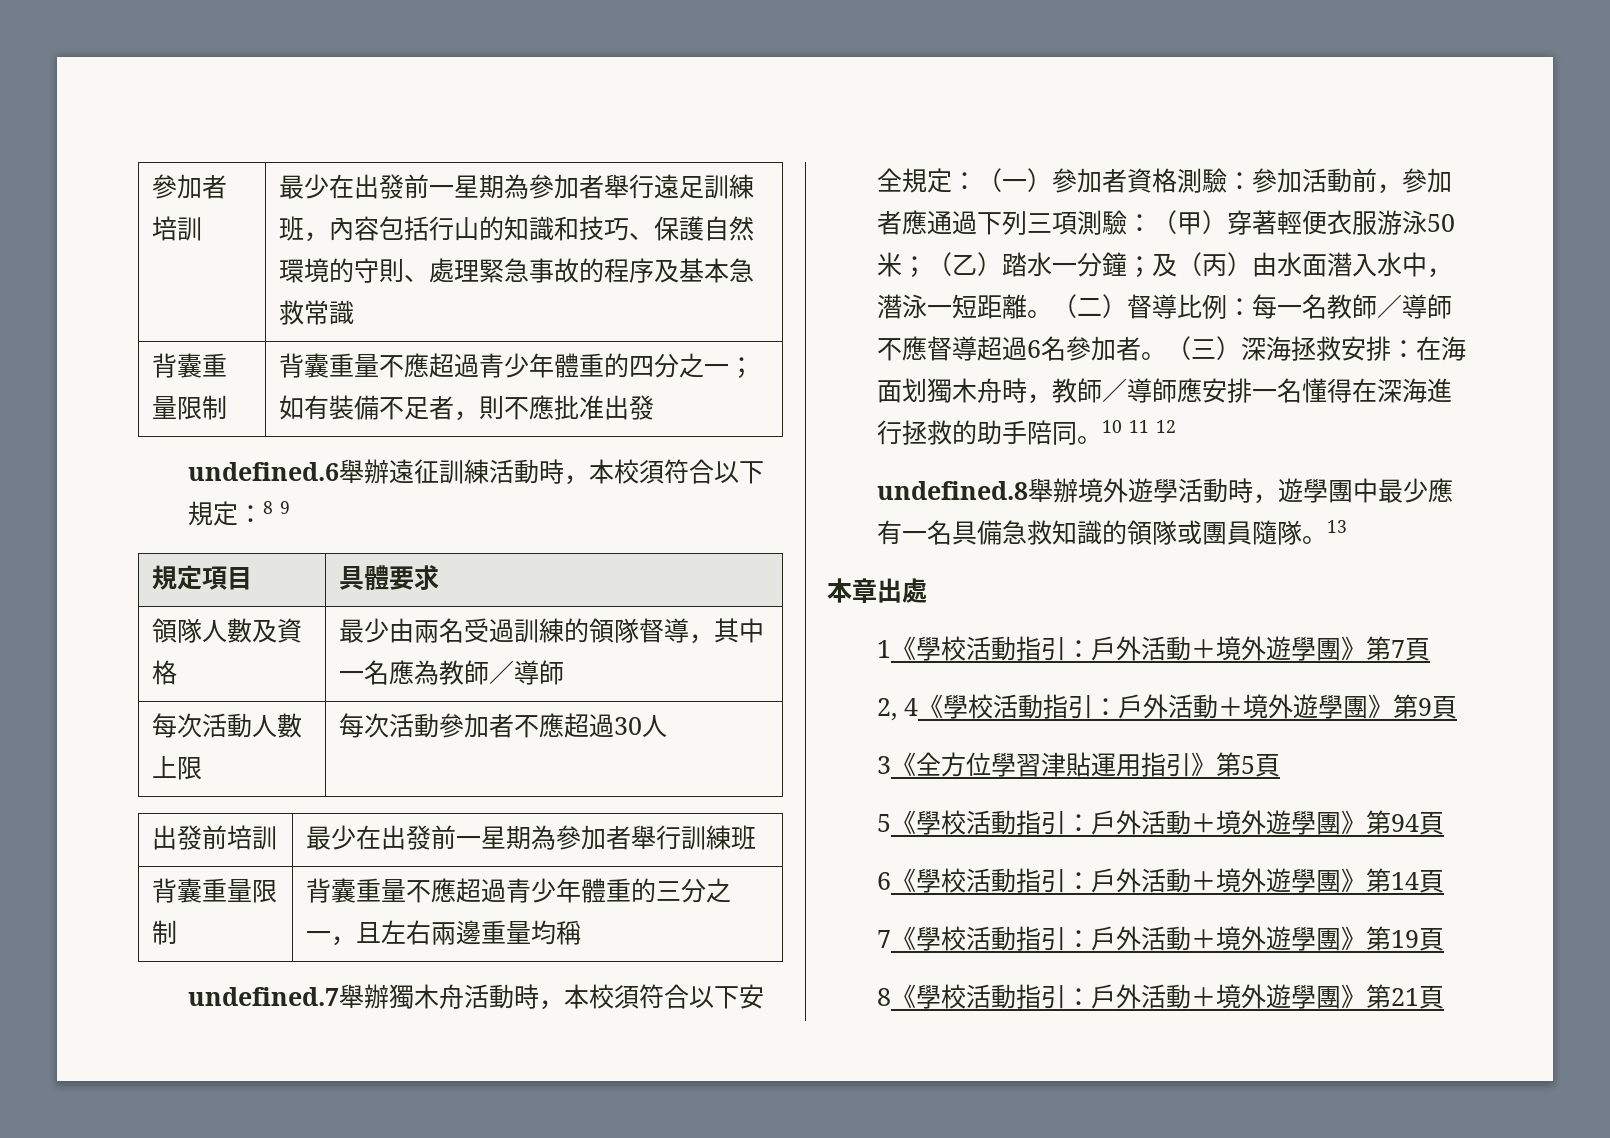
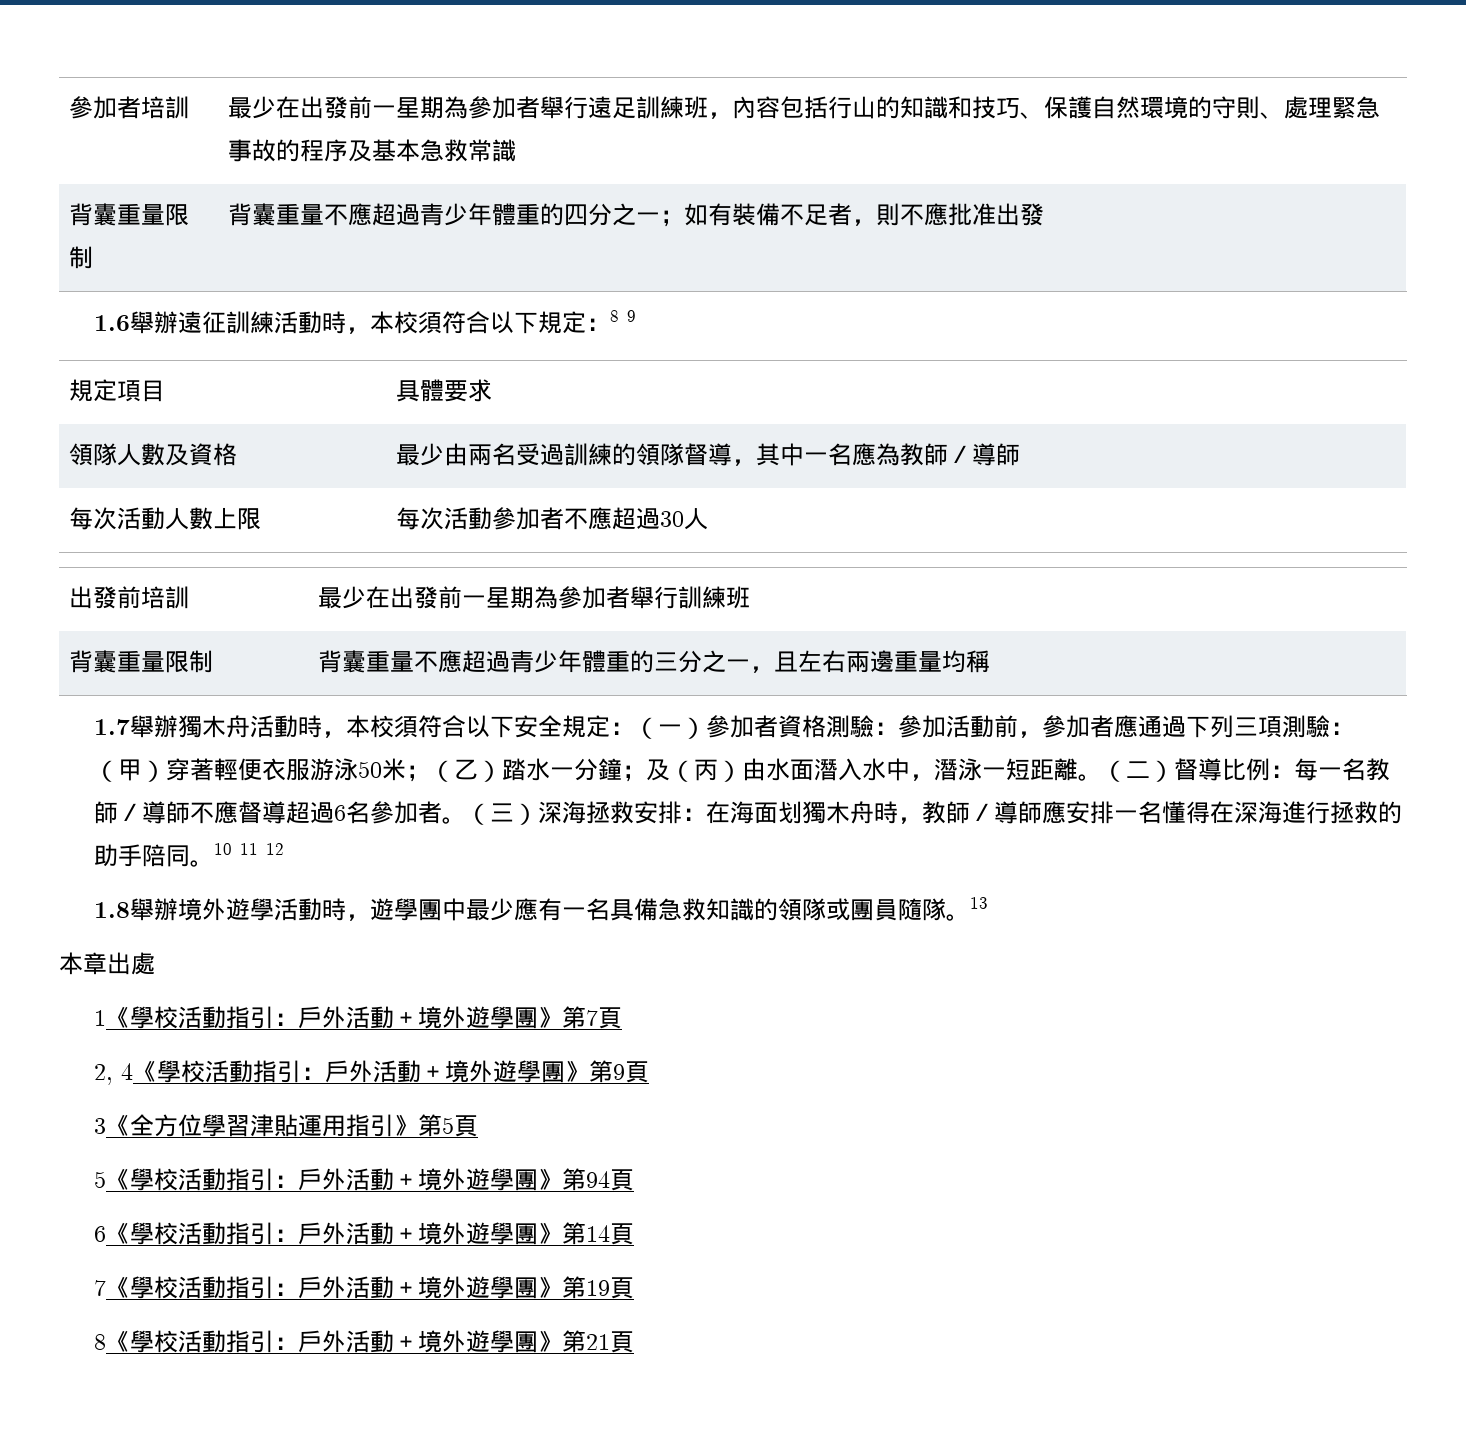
- undefined.6舉辦遠征訓練活動時，本校須符合以下規定：8 9
+ 1.6舉辦遠征訓練活動時，本校須符合以下規定：8 9
- undefined.7舉辦獨木舟活動時，本校須符合以下安全規定：（一）參加者資格測驗：參加活動前，參加者應通過下列三項測驗：（甲）穿著輕便衣服游泳50米；（乙）踏水一分鐘；及（丙）由水面潛入水中，潛泳一短距離。
+ 1.7舉辦獨木舟活動時，本校須符合以下安全規定：（一）參加者資格測驗：參加活動前，參加者應通過下列三項測驗：（甲）穿著輕便衣服游泳50米；（乙）踏水一分鐘；及（丙）由水面潛入水中，潛泳一短距離。
- undefined.8舉辦境外遊學活動時，遊學團中最少應有一名具備急救知識的領隊或團員隨隊。
+ 1.8舉辦境外遊學活動時，遊學團中最少應有一名具備急救知識的領隊或團員隨隊。

